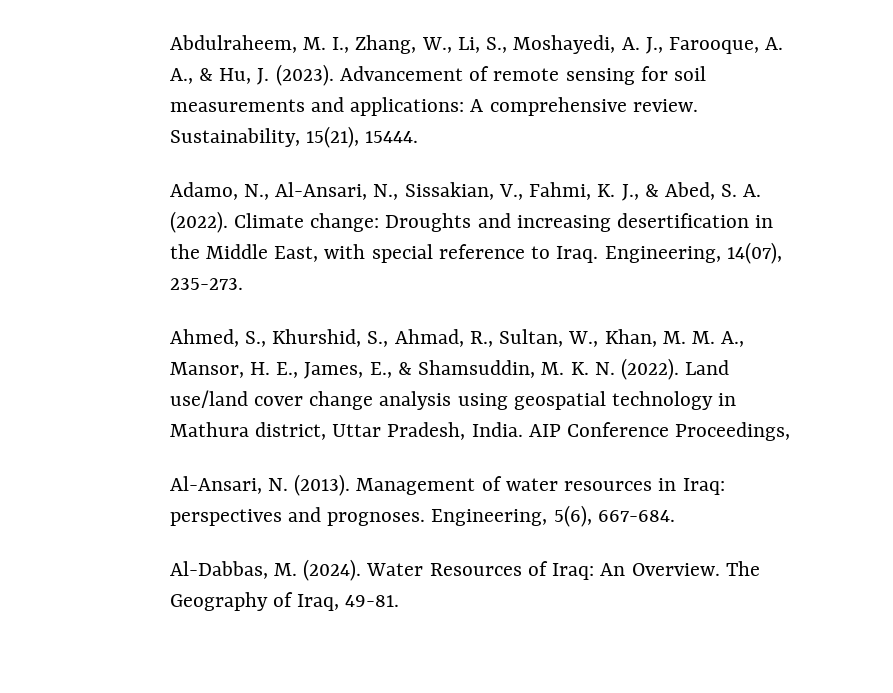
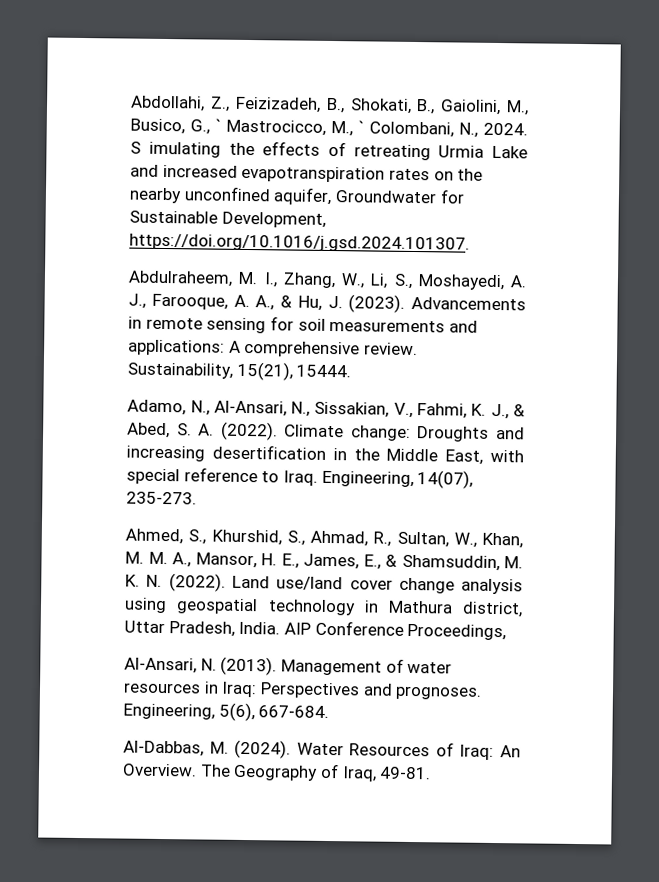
+ Abdollahi, Z., Feizizadeh, B., Shokati, B., Gaiolini, M., Busico, G., ` Mastrocicco, M., ` Colombani, N., 2024. S imulating the effects of retreating Urmia Lake and increased evapotranspiration rates on the nearby unconfined aquifer, Groundwater for Sustainable Development, https://doi.org/10.1016/j.gsd.2024.101307.
- Advancement of remote sensing for soil measurements and applications: A comprehensive review.
+ Advancements in remote sensing for soil measurements and applications: A comprehensive review.
- Management of water resources in Iraq: perspectives and prognoses.
+ Management of water resources in Iraq: Perspectives and prognoses.

